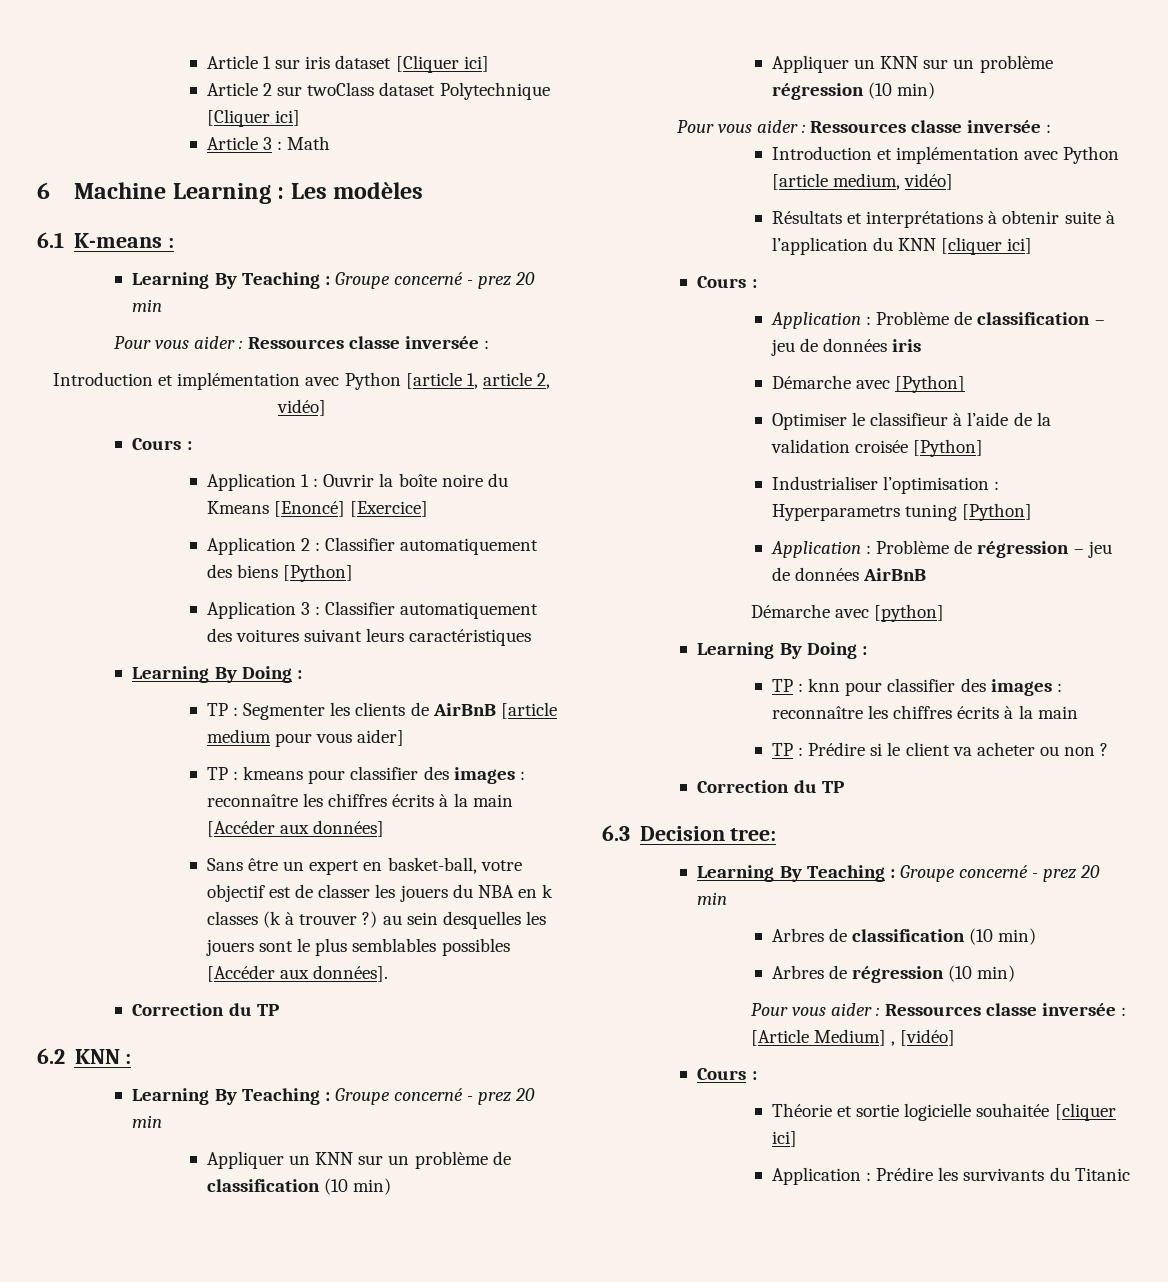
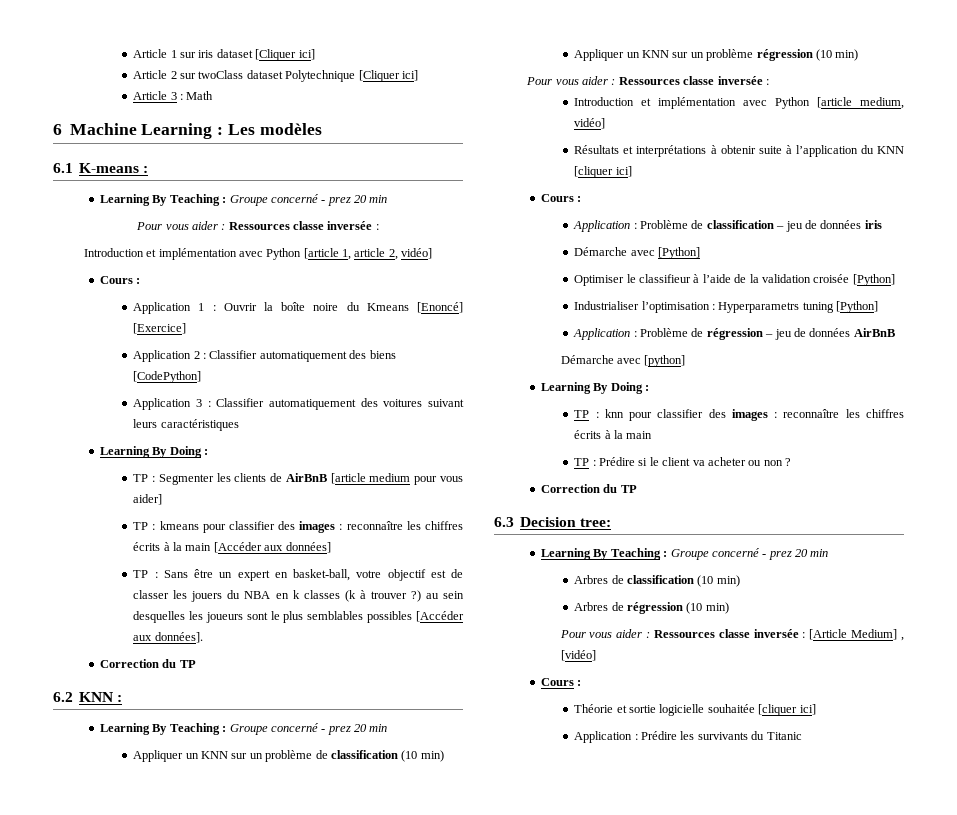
- Application 2 : Classifier automatiquement des biens [Python]
+ Application 2 : Classifier automatiquement des biens [CodePython]
- Sans être un expert en basket-ball, votre objectif est de classer les jouers du NBA en k classes (k à trouver ?) au sein desquelles les jouers sont le plus semblables possibles [Accéder aux données].
+ TP : Sans être un expert en basket-ball, votre objectif est de classer les jouers du NBA en k classes (k à trouver ?) au sein desquelles les joueurs sont le plus semblables possibles [Accéder aux données].

